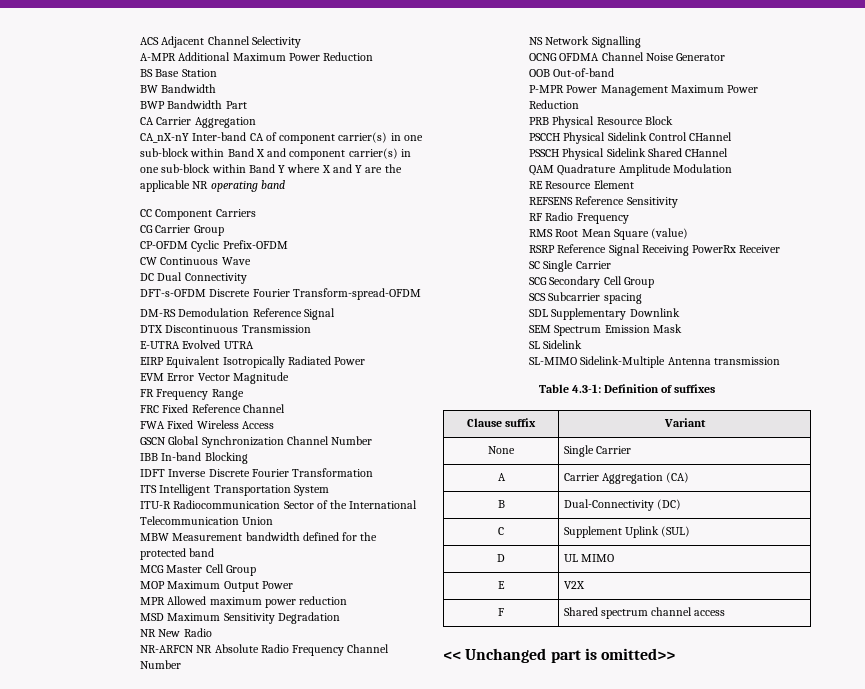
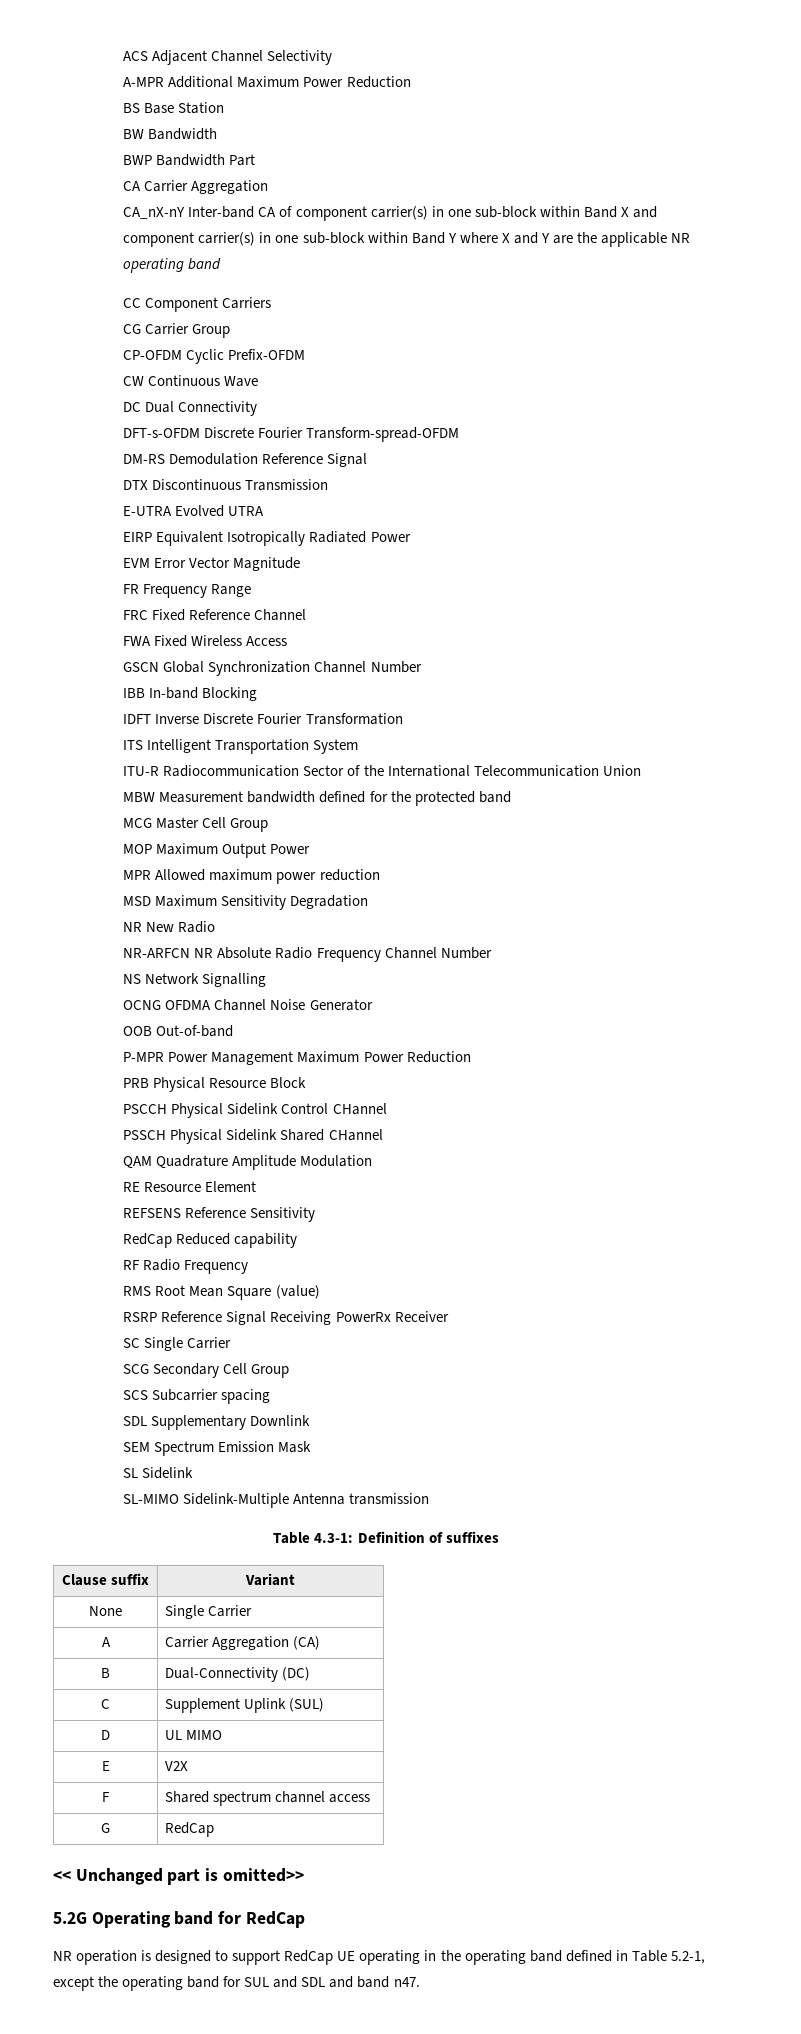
+ RedCap Reduced capability
+ G | RedCap
+ 5.2G Operating band for RedCap
+ NR operation is designed to support RedCap UE operating in the operating band defined in Table 5.2-1, except the operating band for SUL and SDL and band n47.

